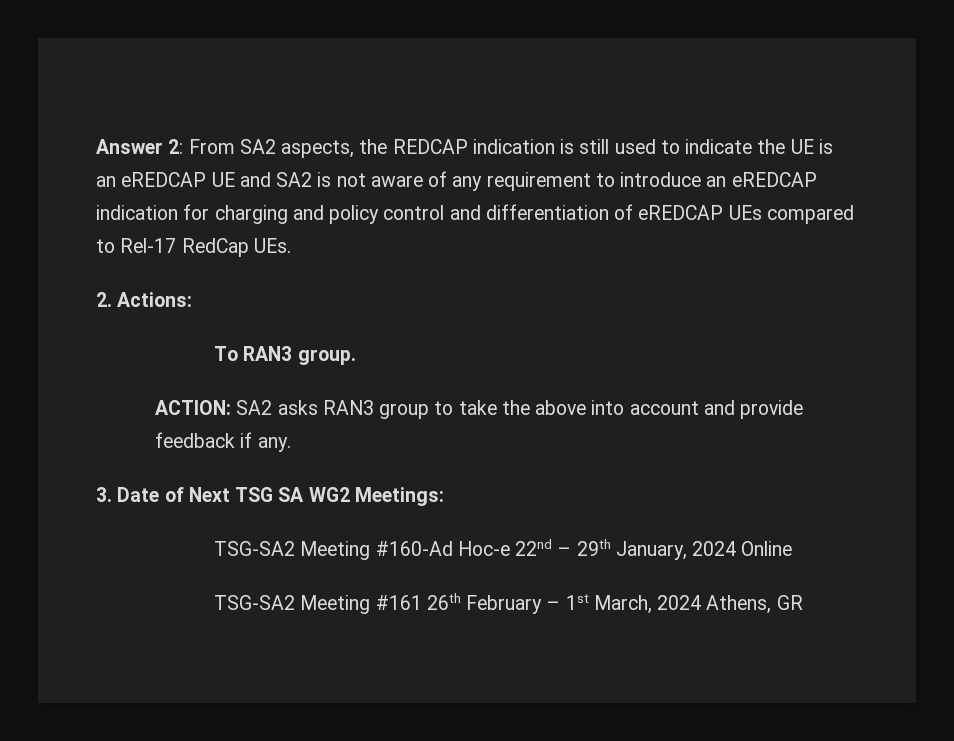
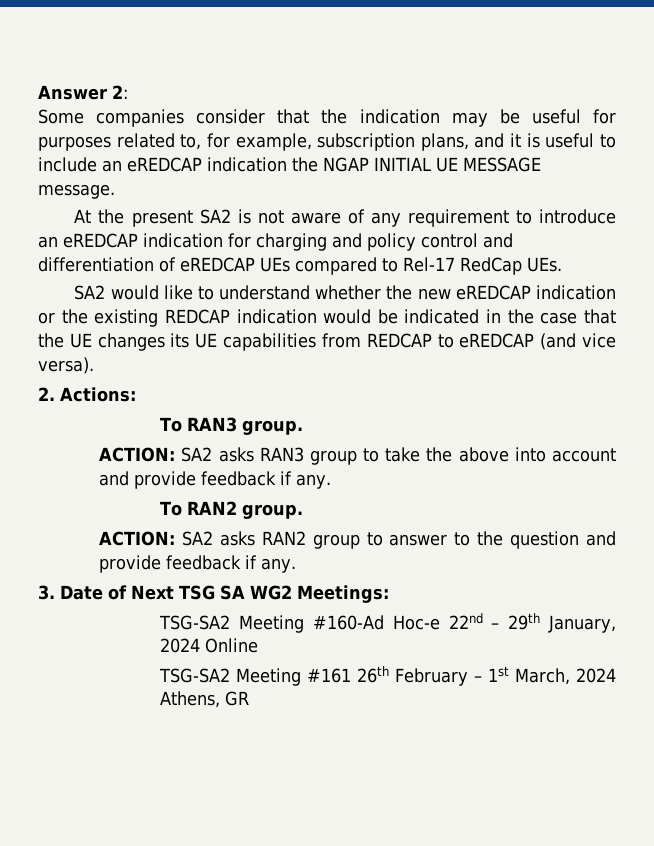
- Answer 2: From SA2 aspects, the REDCAP indication is still used to indicate the UE is an eREDCAP UE and SA2 is not aware of any requirement to introduce an eREDCAP indication for charging and policy control and differentiation of eREDCAP UEs compared to Rel-17 RedCap UEs.
+ Answer 2:
+ Some companies consider that the indication may be useful for purposes related to, for example, subscription plans, and it is useful to include an eREDCAP indication the NGAP INITIAL UE MESSAGE message.
+ At the present SA2 is not aware of any requirement to introduce an eREDCAP indication for charging and policy control and differentiation of eREDCAP UEs compared to Rel-17 RedCap UEs.
+ SA2 would like to understand whether the new eREDCAP indication or the existing REDCAP indication would be indicated in the case that the UE changes its UE capabilities from REDCAP to eREDCAP (and vice versa).
+ To RAN2 group.
+ ACTION: SA2 asks RAN2 group to answer to the question and provide feedback if any.

